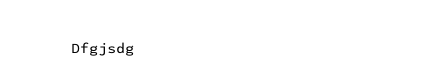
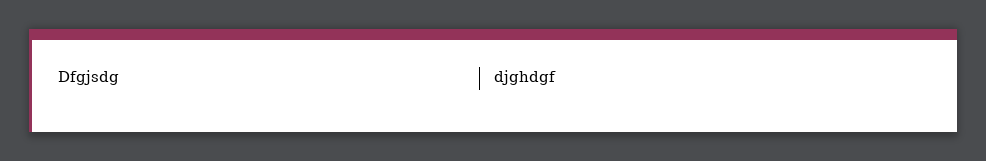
+ djghdgf

